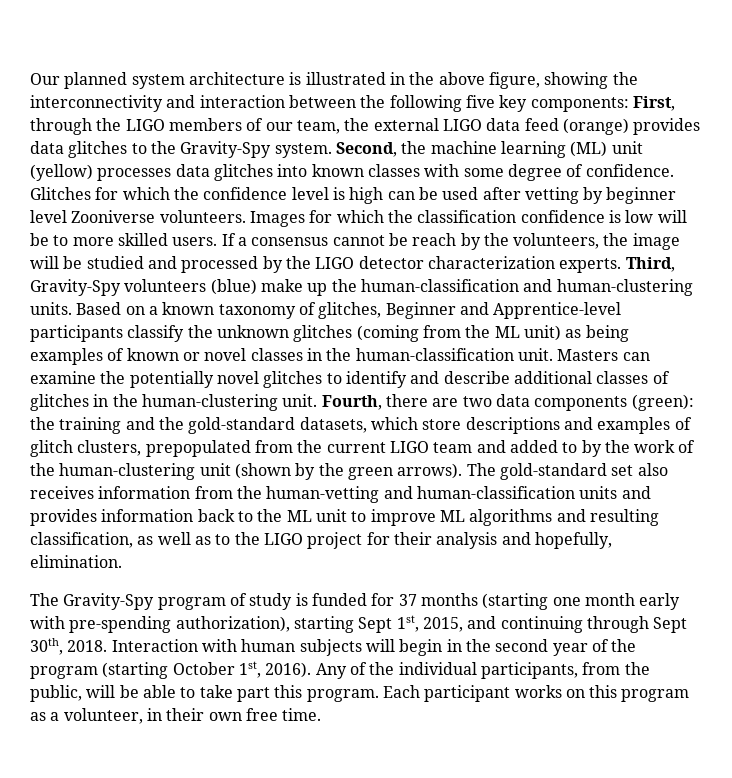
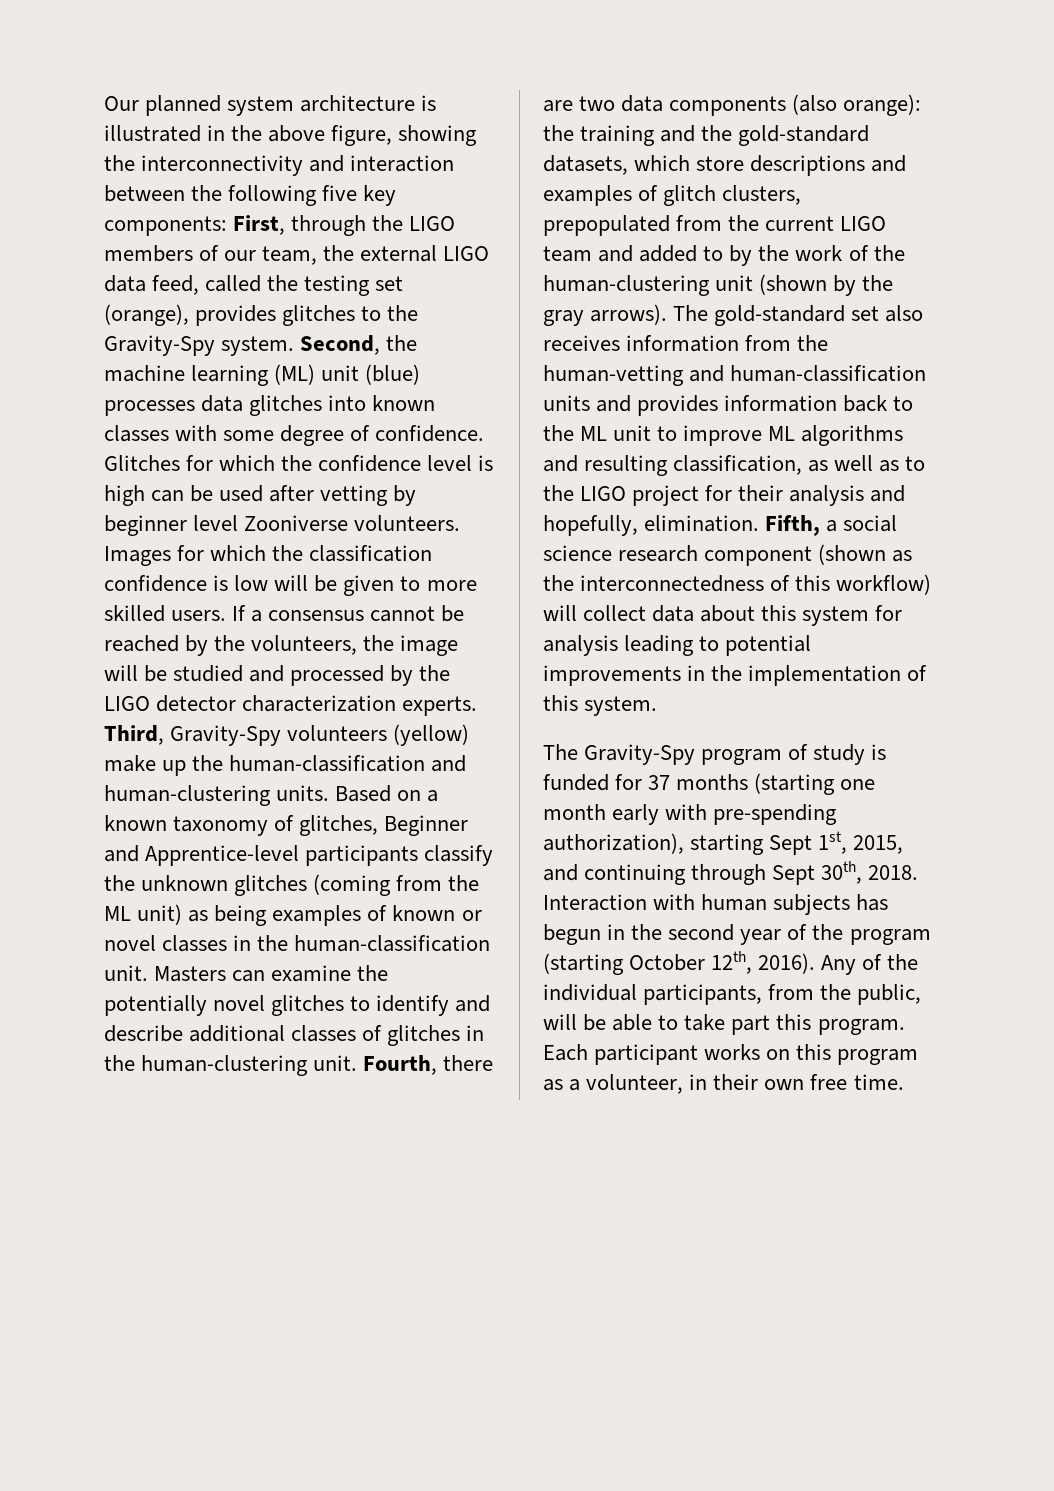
- Our planned system architecture is illustrated in the above figure, showing the interconnectivity and interaction between the following five key components: First, through the LIGO members of our team, the external LIGO data feed (orange) provides data glitches to the Gravity-Spy system.
+ Our planned system architecture is illustrated in the above figure, showing the interconnectivity and interaction between the following five key components: First, through the LIGO members of our team, the external LIGO data feed, called the testing set (orange), provides glitches to the Gravity-Spy system.
- Second, the machine learning (ML) unit (yellow) processes data glitches into known classes with some degree of confidence.
+ Second, the machine learning (ML) unit (blue) processes data glitches into known classes with some degree of confidence.
- Images for which the classification confidence is low will be to more skilled users.
+ Images for which the classification confidence is low will be given to more skilled users.
- If a consensus cannot be reach by the volunteers, the image will be studied and processed by the LIGO detector characterization experts.
+ If a consensus cannot be reached by the volunteers, the image will be studied and processed by the LIGO detector characterization experts.
- Third, Gravity-Spy volunteers (blue) make up the human-classification and human-clustering units.
+ Third, Gravity-Spy volunteers (yellow) make up the human-classification and human-clustering units.
- Fourth, there are two data components (green): the training and the gold-standard datasets, which store descriptions and examples of glitch clusters, prepopulated from the current LIGO team and added to by the work of the human-clustering unit (shown by the green arrows).
+ Fourth, there are two data components (also orange): the training and the gold-standard datasets, which store descriptions and examples of glitch clusters, prepopulated from the current LIGO team and added to by the work of the human-clustering unit (shown by the gray arrows).
+ Fifth, a social science research component (shown as the interconnectedness of this workflow) will collect data about this system for analysis leading to potential improvements in the implementation of this system.
- Interaction with human subjects will begin in the second year of the program (starting October 1st, 2016).
+ Interaction with human subjects has begun in the second year of the program (starting October 12th, 2016).

